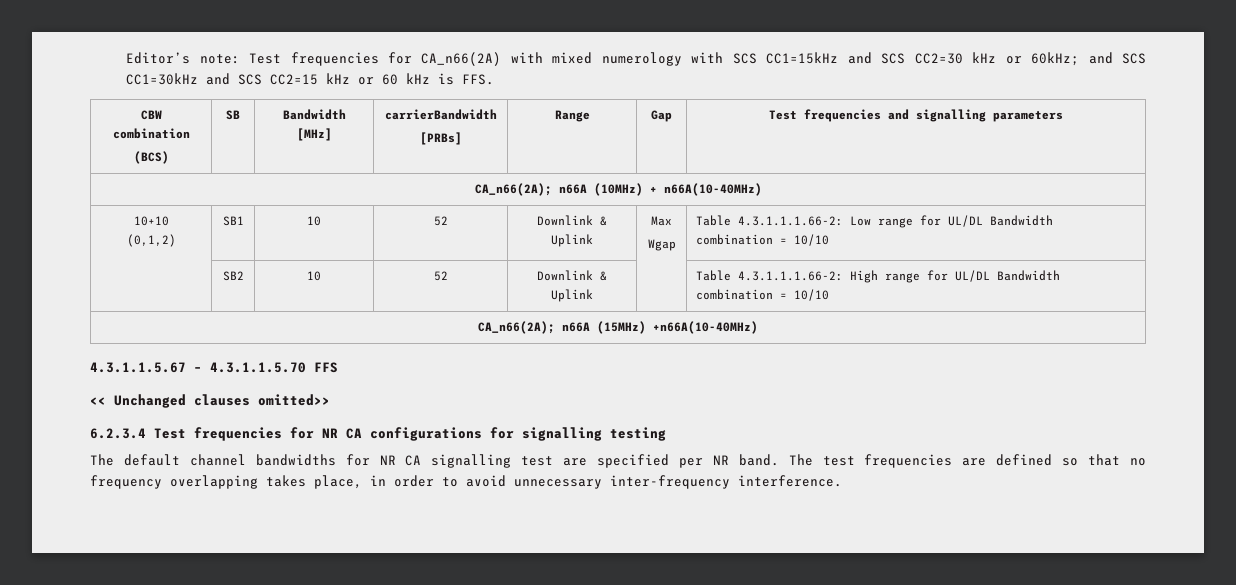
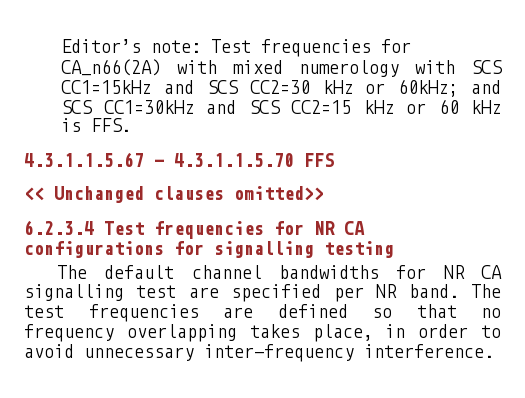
- CBW combination
- (BCS) | SB | Bandwidth [MHz] | carrierBandwidth
- [PRBs] | Range | Gap | Test frequencies and signalling parameters
- CA_n66(2A); n66A (10MHz) + n66A(10-40MHz)
- 10+10
- (0,1,2) | SB1 | 10 | 52 | Downlink & Uplink | Max
- Wgap | Table 4.3.1.1.1.66-2: Low range for UL/DL Bandwidth combination = 10/10
- | SB2 | 10 | 52 | Downlink & Uplink | | Table 4.3.1.1.1.66-2: High range for UL/DL Bandwidth combination = 10/10
- CA_n66(2A); n66A (15MHz) +n66A(10-40MHz)

